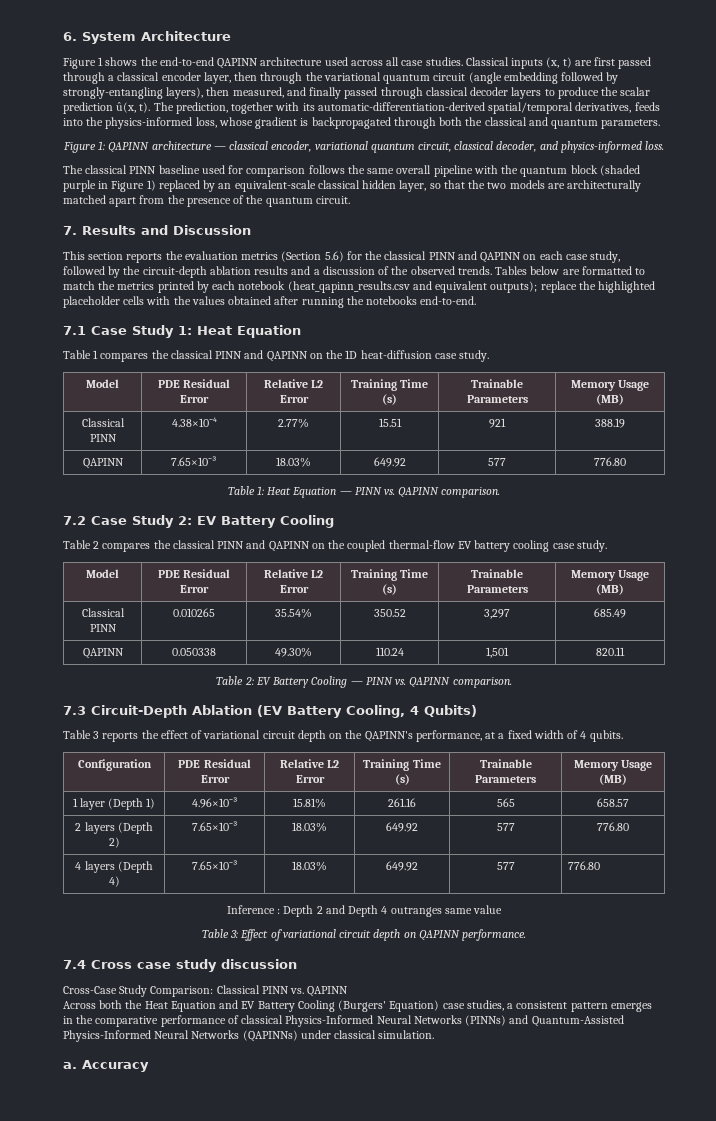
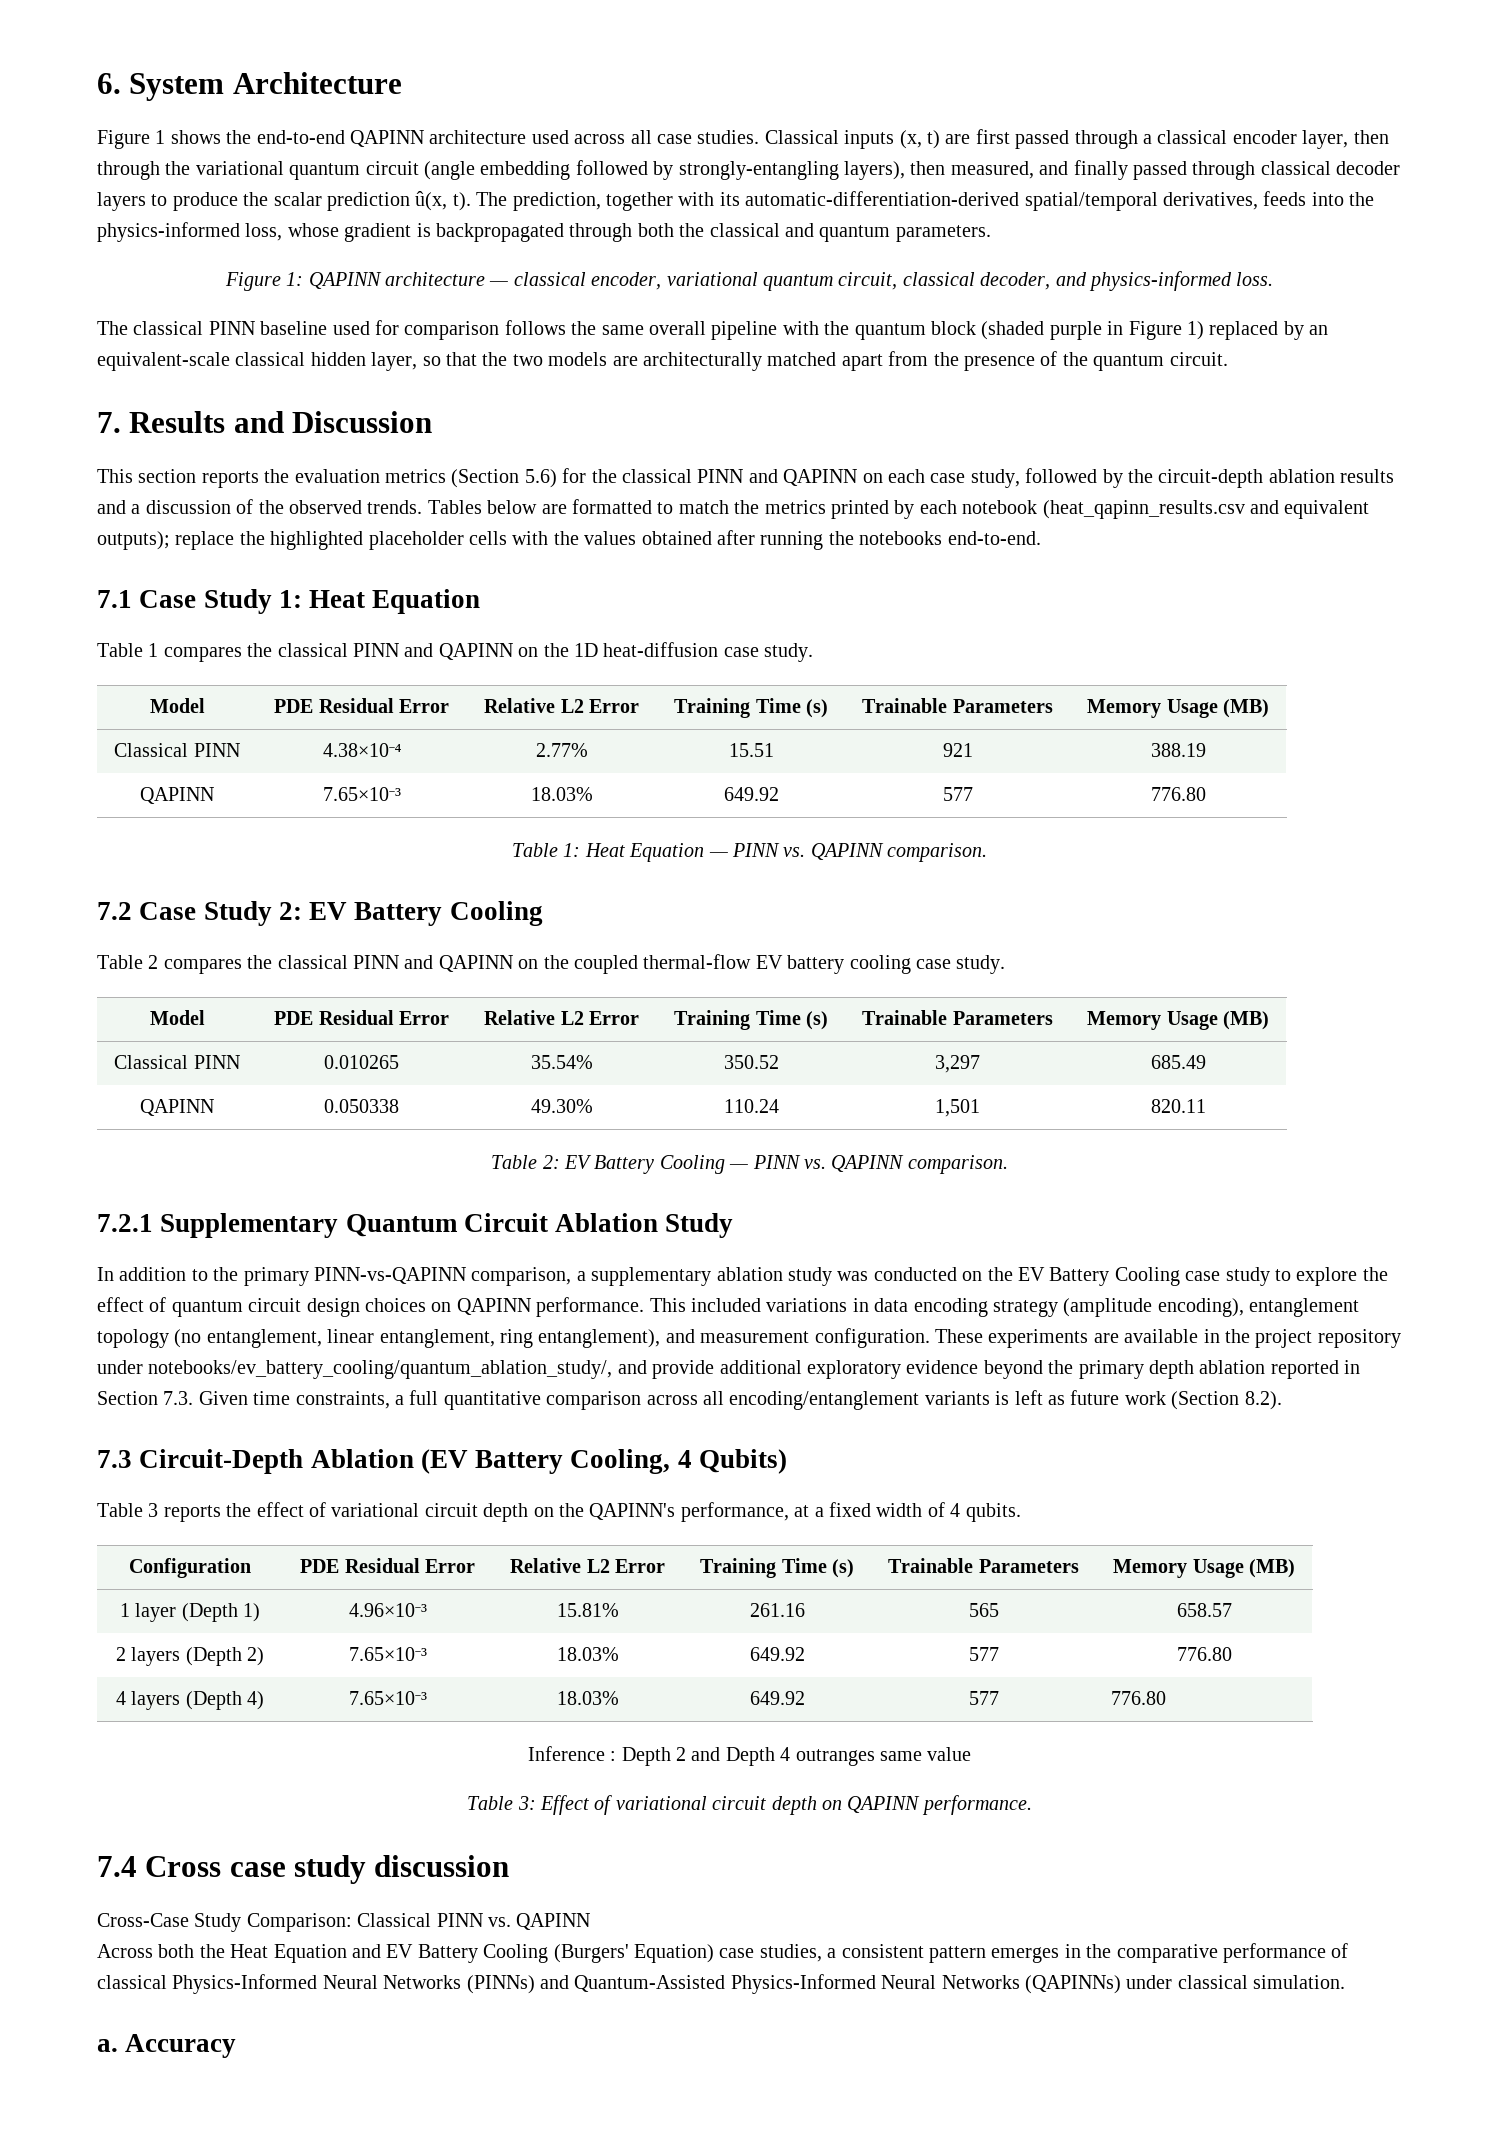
+ 7.2.1 Supplementary Quantum Circuit Ablation Study
+ In addition to the primary PINN-vs-QAPINN comparison, a supplementary ablation study was conducted on the EV Battery Cooling case study to explore the effect of quantum circuit design choices on QAPINN performance. This included variations in data encoding strategy (amplitude encoding), entanglement topology (no entanglement, linear entanglement, ring entanglement), and measurement configuration. These experiments are available in the project repository under notebooks/ev_battery_cooling/quantum_ablation_study/, and provide additional exploratory evidence beyond the primary depth ablation reported in Section 7.3. Given time constraints, a full quantitative comparison across all encoding/entanglement variants is left as future work (Section 8.2).

